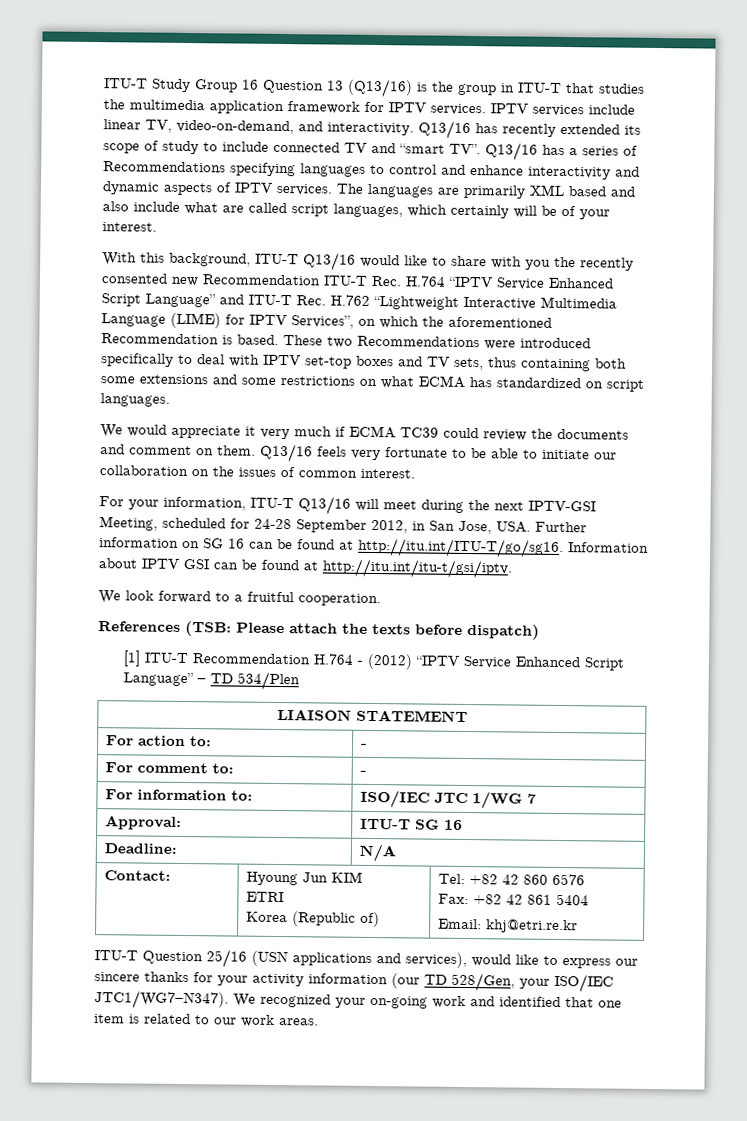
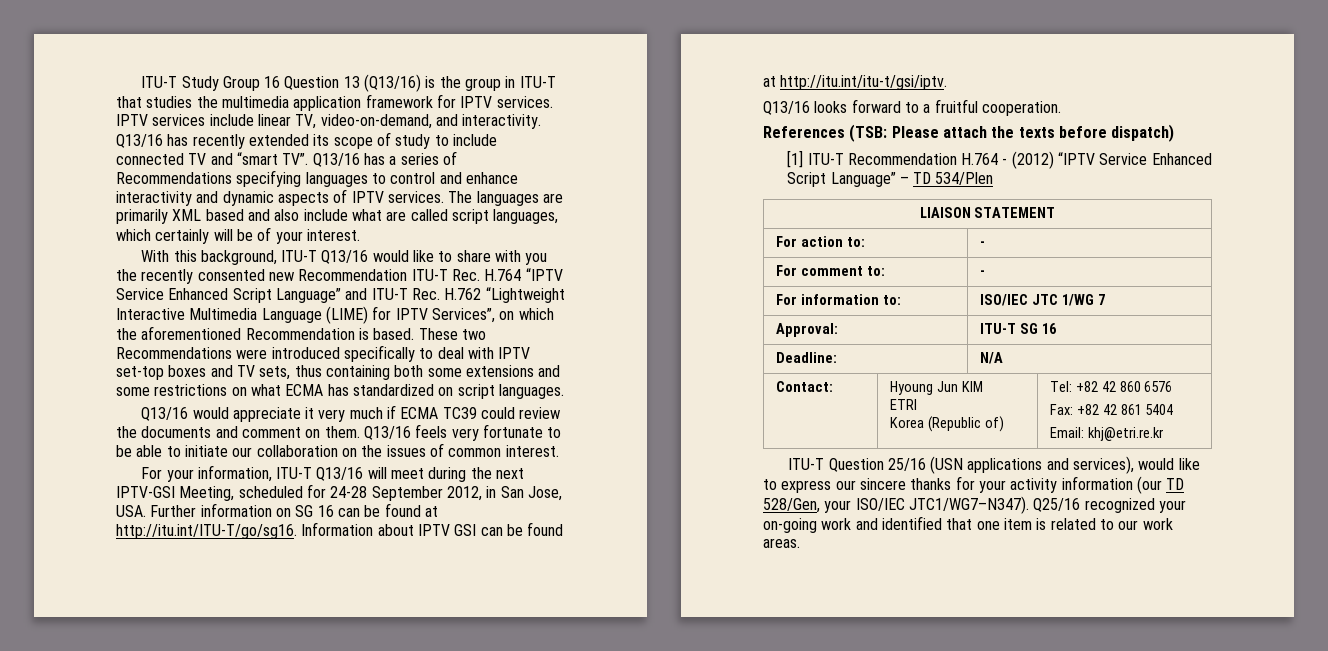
- We would appreciate it very much if ECMA TC39 could review the documents and comment on them.
+ Q13/16 would appreciate it very much if ECMA TC39 could review the documents and comment on them.
- We look forward to a fruitful cooperation.
+ Q13/16 looks forward to a fruitful cooperation.
- We recognized your on-going work and identified that one item is related to our work areas.
+ Q25/16 recognized your on-going work and identified that one item is related to our work areas.

